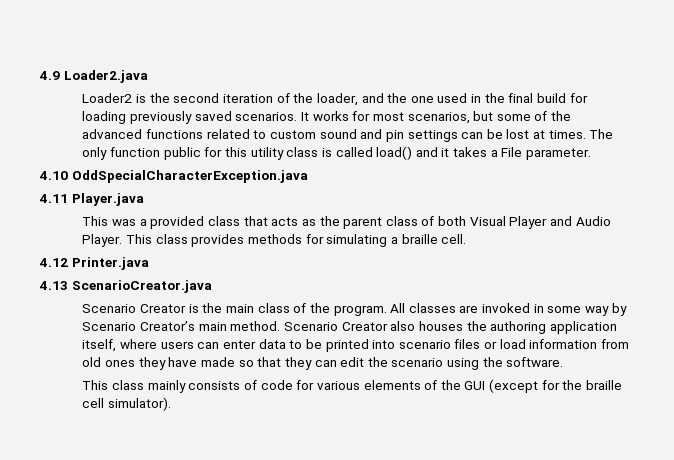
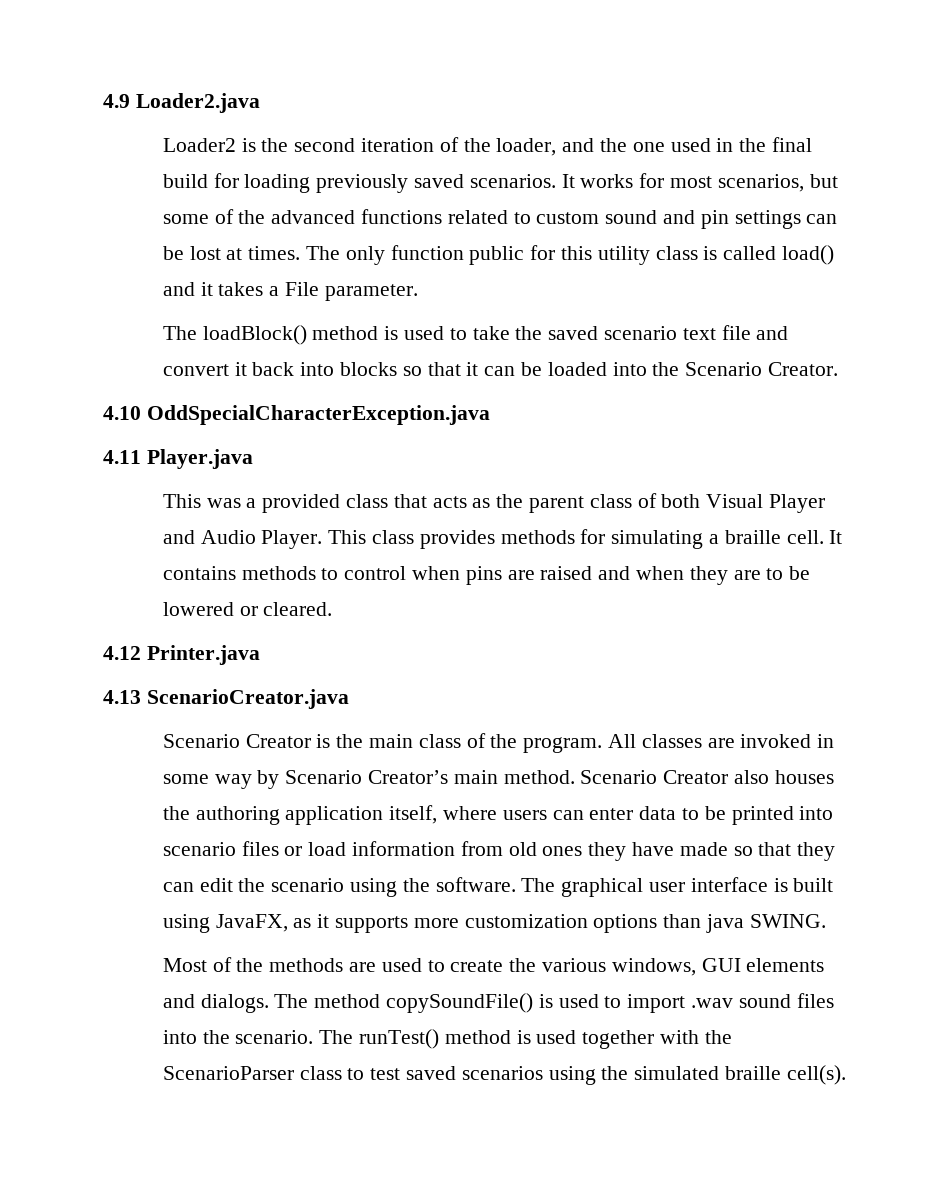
+ The loadBlock() method is used to take the saved scenario text file and convert it back into blocks so that it can be loaded into the Scenario Creator.
+ It contains methods to control when pins are raised and when they are to be lowered or cleared.
- Scenario Creator also houses the authoring application itself, where users can enter data to be printed into scenario files or load information from old ones they have made so that they can edit the scenario using the software.
- This class mainly consists of code for various elements of the GUI (except for the braille cell simulator).
+ Scenario Creator also houses the authoring application itself, where users can enter data to be printed into scenario files or load information from old ones they have made so that they can edit the scenario using the software. The graphical user interface is built using JavaFX, as it supports more customization options than java SWING.
+ Most of the methods are used to create the various windows, GUI elements and dialogs. The method copySoundFile() is used to import .wav sound files into the scenario. The runTest() method is used together with the ScenarioParser class to test saved scenarios using the simulated braille cell(s).

